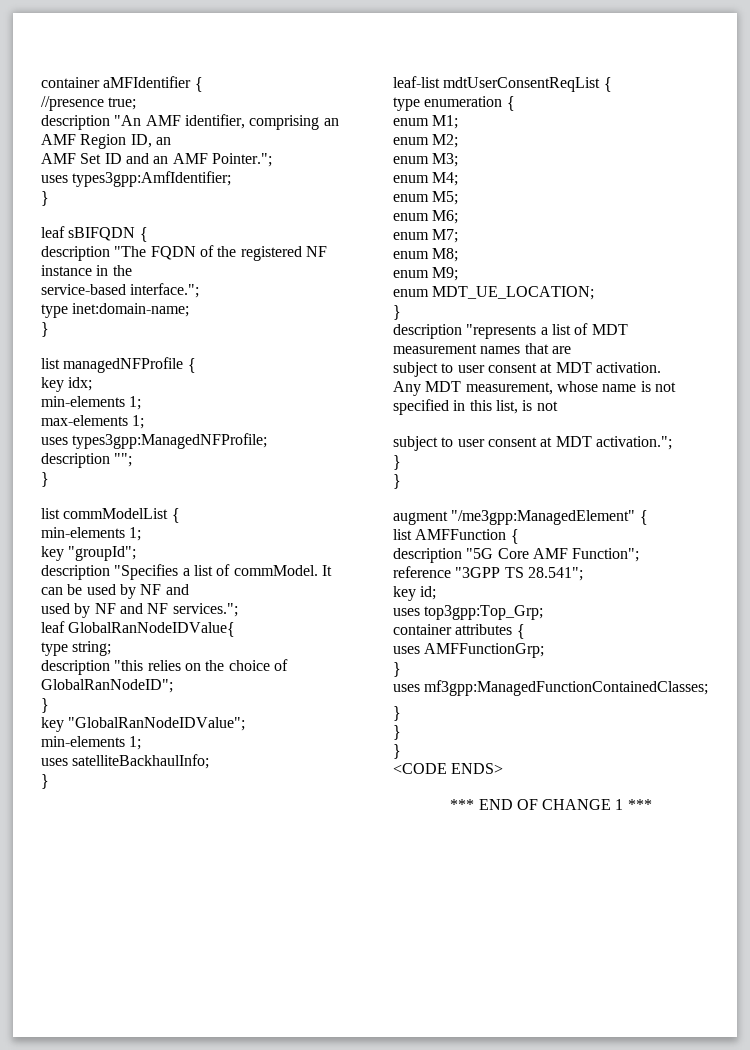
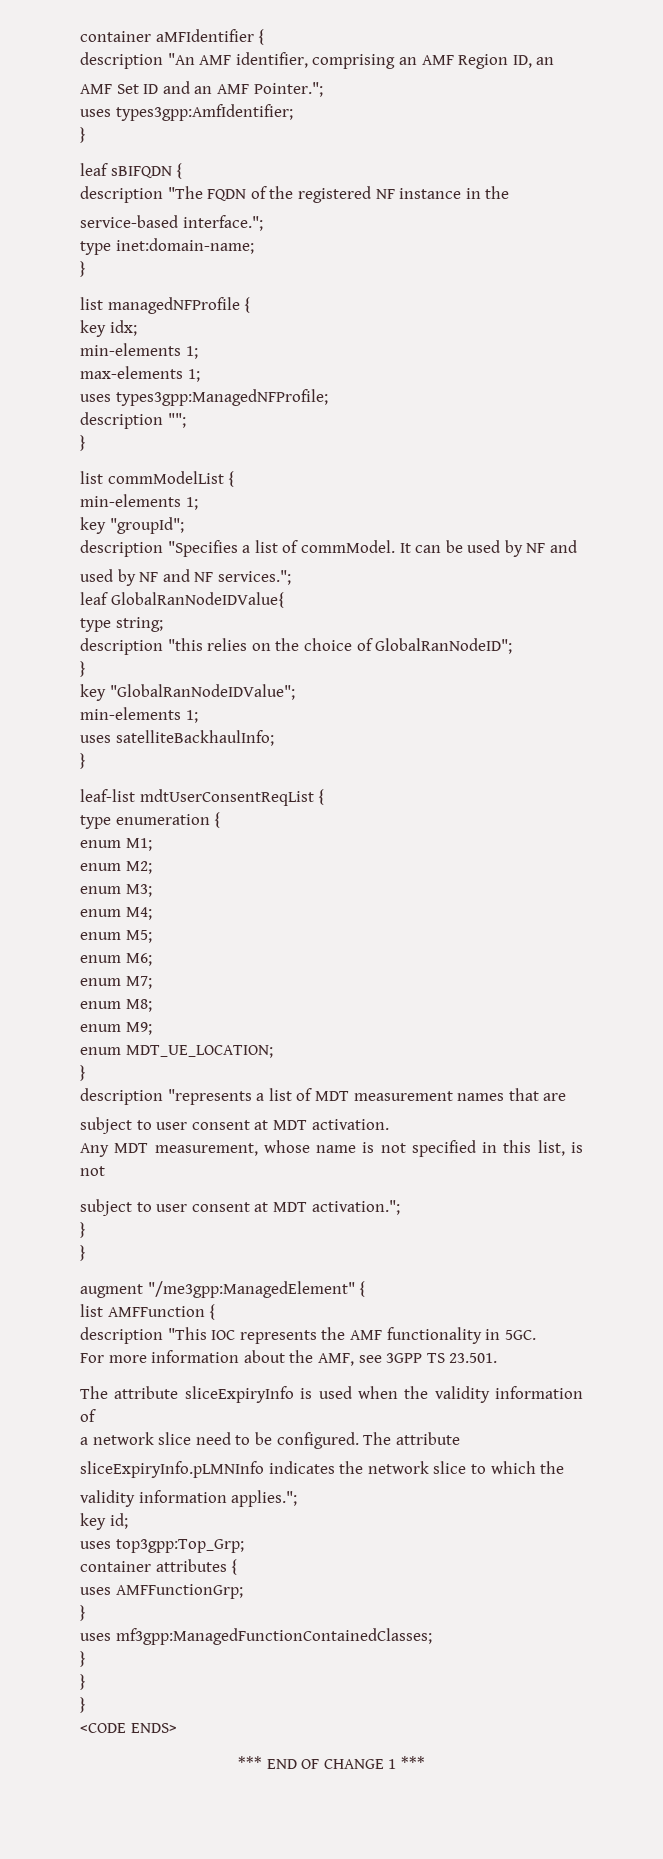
- //presence true;
- description "5G Core AMF Function";
- reference "3GPP TS 28.541";
+ description "This IOC represents the AMF functionality in 5GC.
+ For more information about the AMF, see 3GPP TS 23.501.
+ The attribute sliceExpiryInfo is used when the validity information of
+ a network slice need to be configured. The attribute
+ sliceExpiryInfo.pLMNInfo indicates the network slice to which the
+ validity information applies.";

